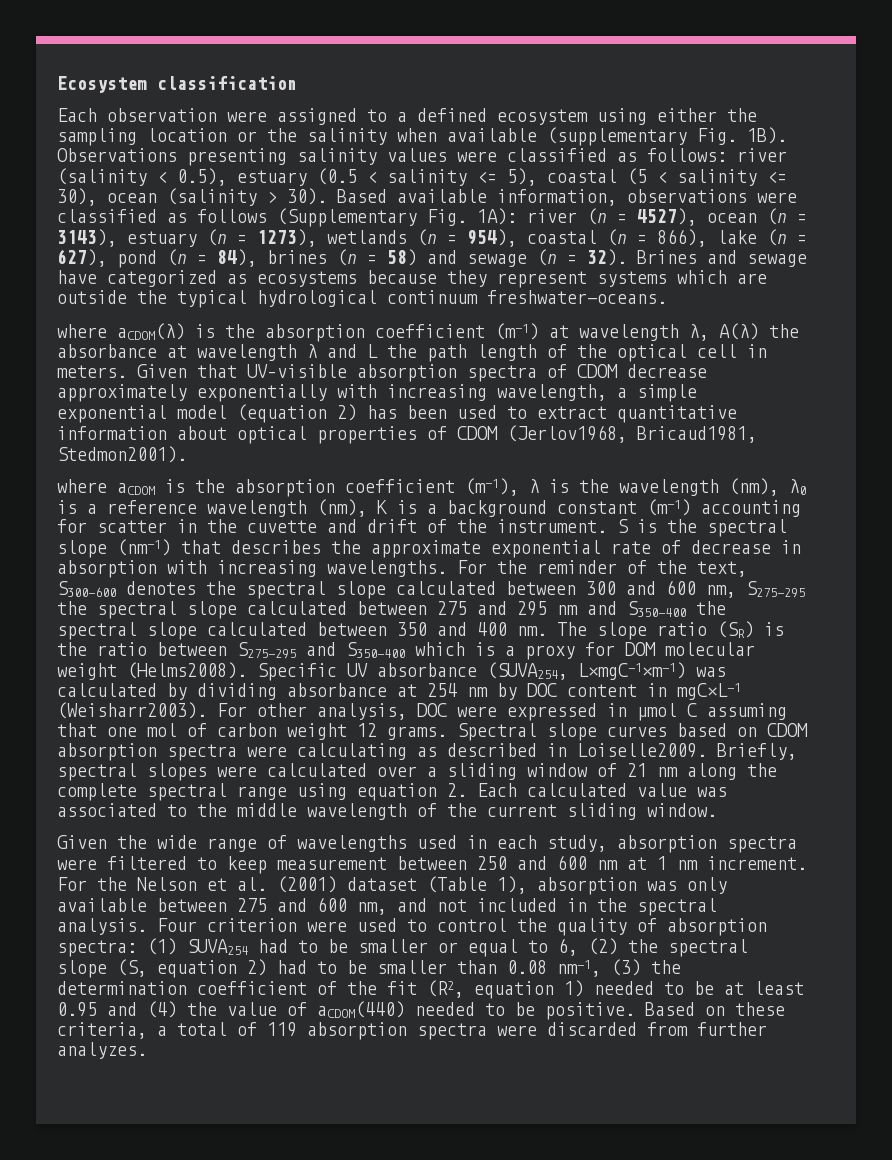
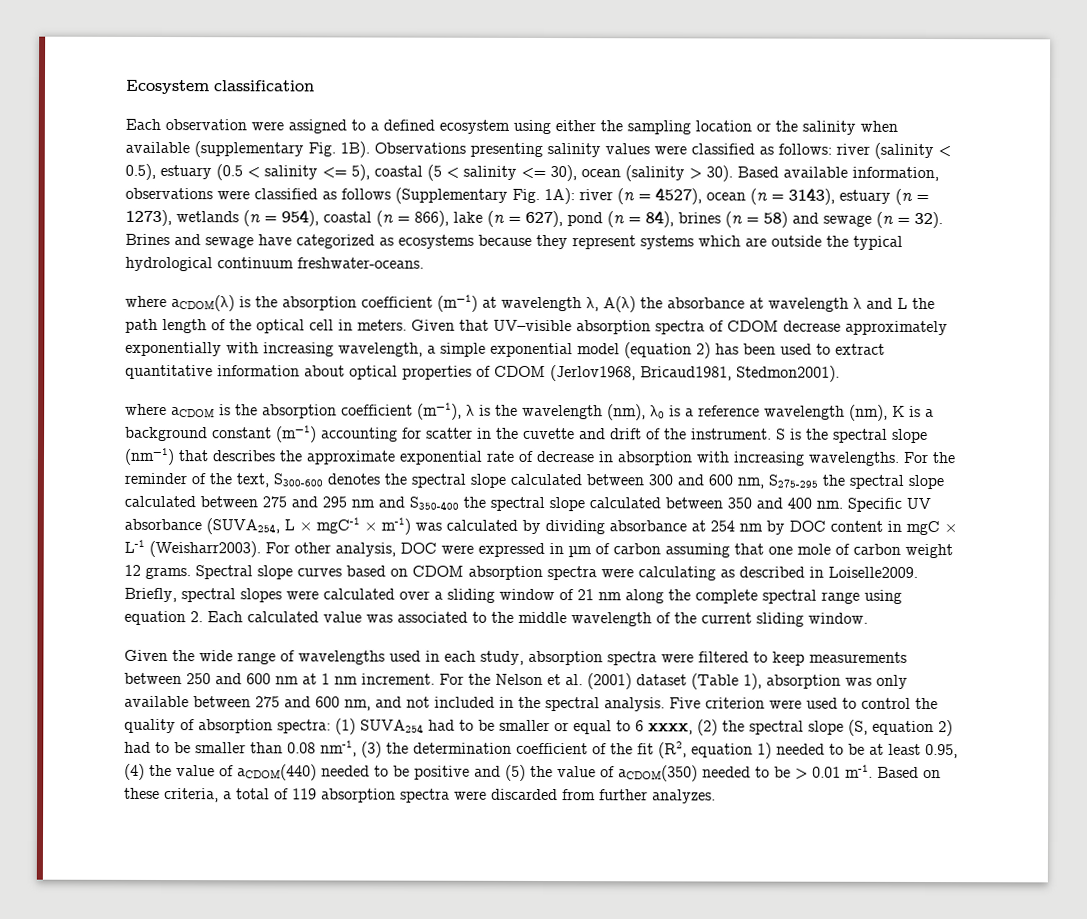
- The slope ratio (SR) is the ratio between S275-295 and S350-400 which is a proxy for DOM molecular weight (Helms2008). Specific UV absorbance (SUVA254, L×mgC-1×m-1) was calculated by dividing absorbance at 254 nm by DOC content in mgC×L-1 (Weisharr2003).
+ Specific UV absorbance (SUVA254, L × mgC-1 × m-1) was calculated by dividing absorbance at 254 nm by DOC content in mgC × L-1 (Weisharr2003).
- For other analysis, DOC were expressed in µmol C assuming that one mol of carbon weight 12 grams.
+ For other analysis, DOC were expressed in µm of carbon assuming that one mole of carbon weight 12 grams.
- Given the wide range of wavelengths used in each study, absorption spectra were filtered to keep measurement between 250 and 600 nm at 1 nm increment.
+ Given the wide range of wavelengths used in each study, absorption spectra were filtered to keep measurements between 250 and 600 nm at 1 nm increment.
- Four criterion were used to control the quality of absorption spectra: (1) SUVA254 had to be smaller or equal to 6, (2) the spectral slope (S, equation 2) had to be smaller than 0.08 nm-1, (3) the determination coefficient of the fit (R2, equation 1) needed to be at least 0.95 and (4) the value of aCDOM(440) needed to be positive.
+ Five criterion were used to control the quality of absorption spectra: (1) SUVA254 had to be smaller or equal to 6 xxxx, (2) the spectral slope (S, equation 2) had to be smaller than 0.08 nm-1, (3) the determination coefficient of the fit (R2, equation 1) needed to be at least 0.95, (4) the value of aCDOM(440) needed to be positive and (5) the value of aCDOM(350) needed to be > 0.01 m-1.

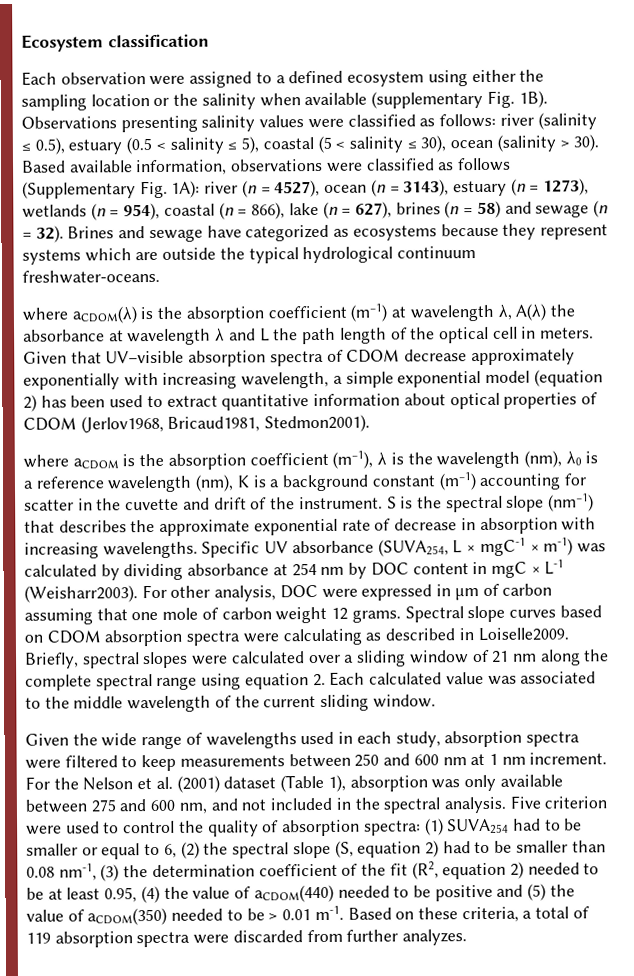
- Observations presenting salinity values were classified as follows: river (salinity < 0.5), estuary (0.5 < salinity <= 5), coastal (5 < salinity <= 30), ocean (salinity > 30).
+ Observations presenting salinity values were classified as follows: river (salinity ≤ 0.5), estuary (0.5 < salinity ≤ 5), coastal (5 < salinity ≤ 30), ocean (salinity > 30).
- Based available information, observations were classified as follows (Supplementary Fig. 1A): river (n = 4527), ocean (n = 3143), estuary (n = 1273), wetlands (n = 954), coastal (n = 866), lake (n = 627), pond (n = 84), brines (n = 58) and sewage (n = 32).
+ Based available information, observations were classified as follows (Supplementary Fig. 1A): river (n = 4527), ocean (n = 3143), estuary (n = 1273), wetlands (n = 954), coastal (n = 866), lake (n = 627), brines (n = 58) and sewage (n = 32).
- For the reminder of the text, S300-600 denotes the spectral slope calculated between 300 and 600 nm, S275-295 the spectral slope calculated between 275 and 295 nm and S350-400 the spectral slope calculated between 350 and 400 nm.
- (1) SUVA254 had to be smaller or equal to 6 xxxx, (2) the spectral slope (S, equation 2) had to be smaller than 0.08 nm-1, (3) the determination coefficient of the fit (R2, equation 1) needed to be at least 0.95, (4) the value of aCDOM(440) needed to be positive and (5) the value of aCDOM(350) needed to be > 0.01 m-1.
+ (1) SUVA254 had to be smaller or equal to 6, (2) the spectral slope (S, equation 2) had to be smaller than 0.08 nm-1, (3) the determination coefficient of the fit (R2, equation 2) needed to be at least 0.95, (4) the value of aCDOM(440) needed to be positive and (5) the value of aCDOM(350) needed to be > 0.01 m-1.

